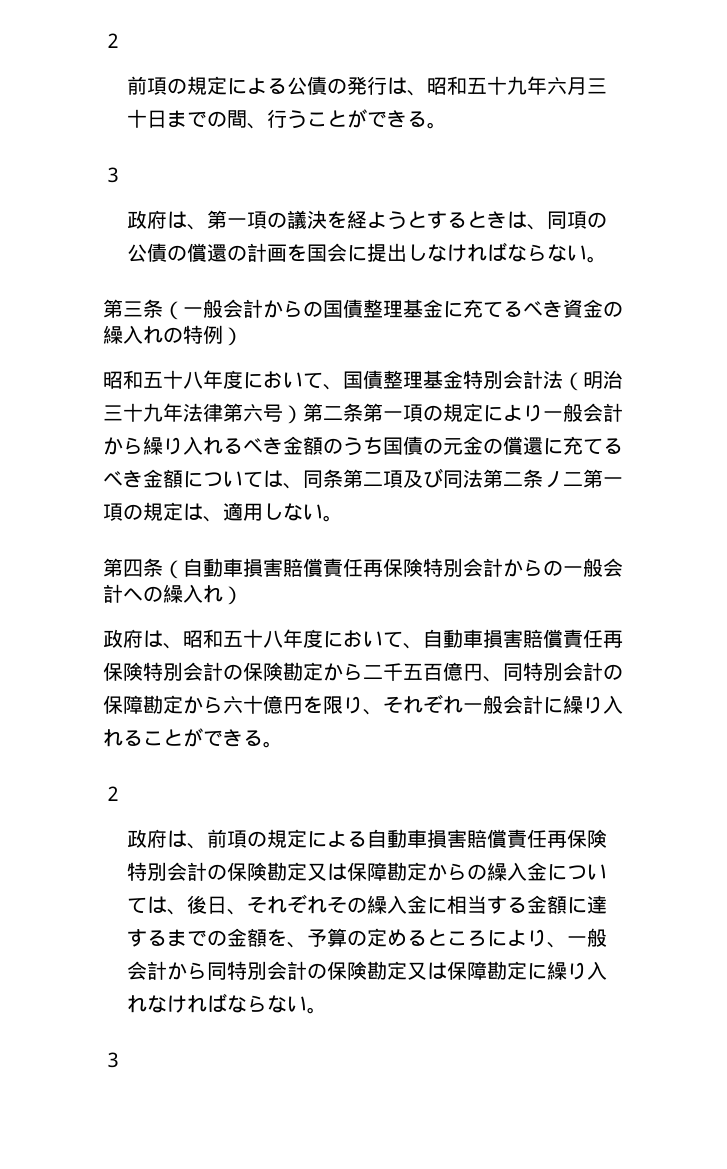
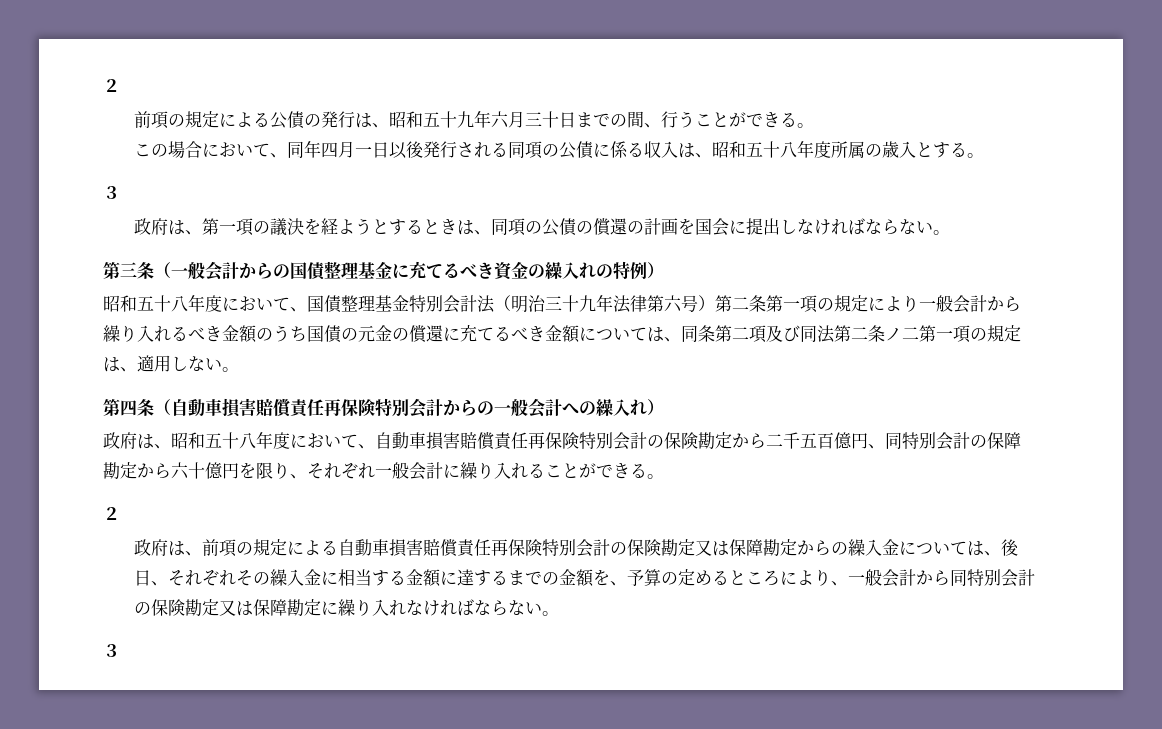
+ この場合において、同年四月一日以後発行される同項の公債に係る収入は、昭和五十八年度所属の歳入とする。

